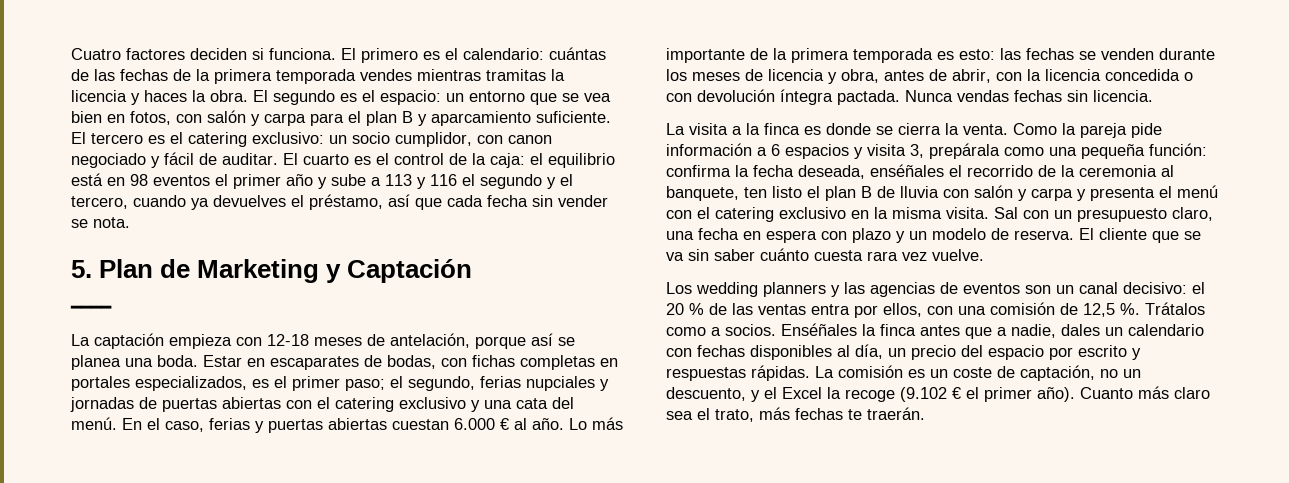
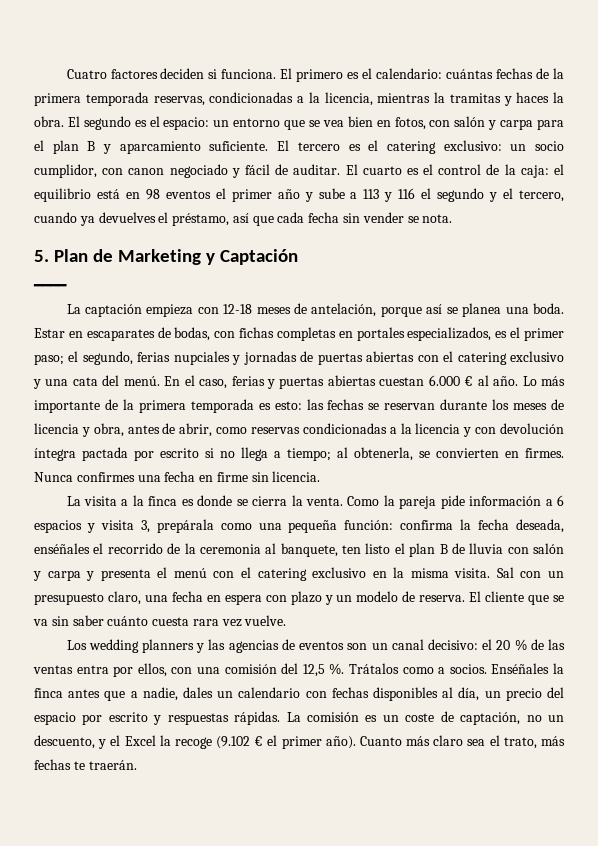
- El primero es el calendario: cuántas de las fechas de la primera temporada vendes mientras tramitas la licencia y haces la obra.
+ El primero es el calendario: cuántas fechas de la primera temporada reservas, condicionadas a la licencia, mientras la tramitas y haces la obra.
- Lo más importante de la primera temporada es esto: las fechas se venden durante los meses de licencia y obra, antes de abrir, con la licencia concedida o con devolución íntegra pactada. Nunca vendas fechas sin licencia.
+ Lo más importante de la primera temporada es esto: las fechas se reservan durante los meses de licencia y obra, antes de abrir, como reservas condicionadas a la licencia y con devolución íntegra pactada por escrito si no llega a tiempo; al obtenerla, se convierten en firmes. Nunca confirmes una fecha en firme sin licencia.
- Los wedding planners y las agencias de eventos son un canal decisivo: el 20 % de las ventas entra por ellos, con una comisión de 12,5 %.
+ Los wedding planners y las agencias de eventos son un canal decisivo: el 20 % de las ventas entra por ellos, con una comisión del 12,5 %.

